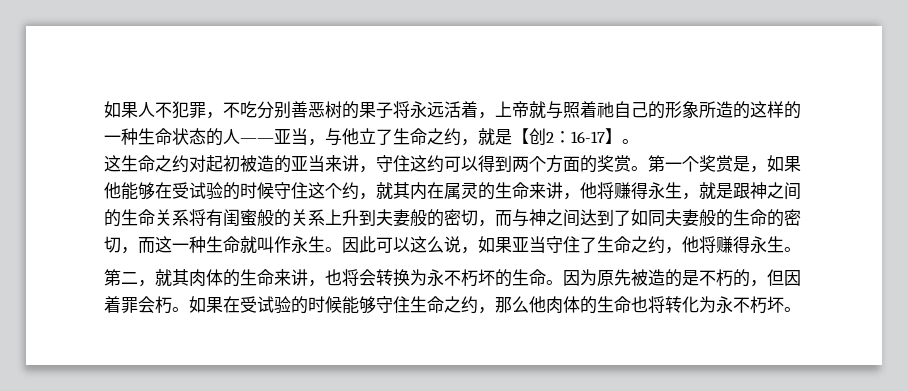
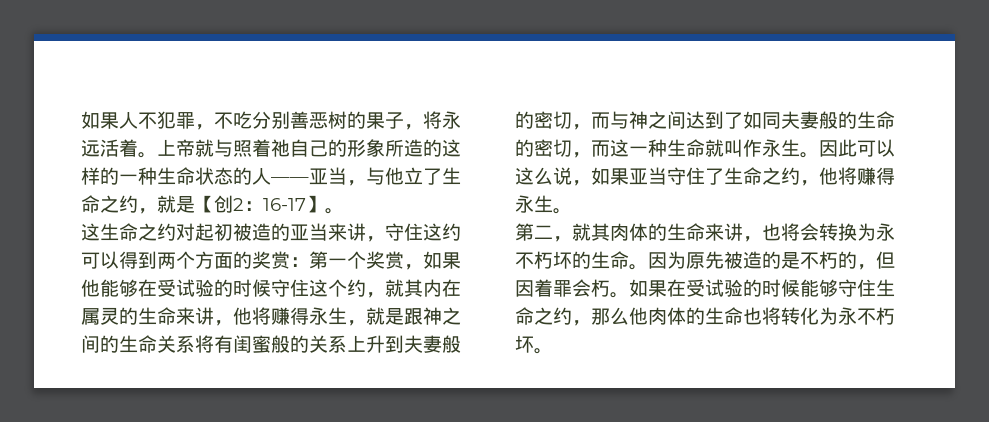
- 如果人不犯罪，不吃分别善恶树的果子将永远活着，上帝就与照着祂自己的形象所造的这样的一种生命状态的人——亚当，与他立了生命之约，就是【创2：16-17】。
+ 如果人不犯罪，不吃分别善恶树的果子，将永远活着。上帝就与照着祂自己的形象所造的这样的一种生命状态的人——亚当，与他立了生命之约，就是【创2：16-17】。
- 这生命之约对起初被造的亚当来讲，守住这约可以得到两个方面的奖赏。
+ 这生命之约对起初被造的亚当来讲，守住这约可以得到两个方面的奖赏：
- 第一个奖赏是，如果他能够在受试验的时候守住这个约，就其内在属灵的生命来讲，他将赚得永生，就是跟神之间的生命关系将有闺蜜般的关系上升到夫妻般的密切，而与神之间达到了如同夫妻般的生命的密切，而这一种生命就叫作永生。
+ 第一个奖赏，如果他能够在受试验的时候守住这个约，就其内在属灵的生命来讲，他将赚得永生，就是跟神之间的生命关系将有闺蜜般的关系上升到夫妻般的密切，而与神之间达到了如同夫妻般的生命的密切，而这一种生命就叫作永生。

